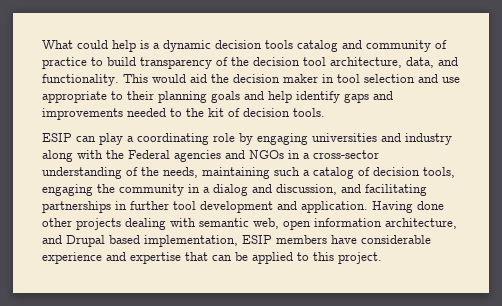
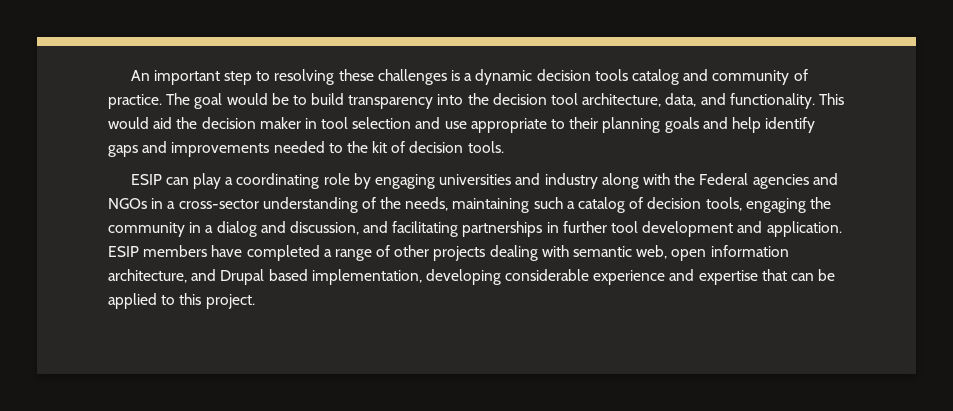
- What could help is a dynamic decision tools catalog and community of practice to build transparency of the decision tool architecture, data, and functionality.
+ An important step to resolving these challenges is a dynamic decision tools catalog and community of practice. The goal would be to build transparency into the decision tool architecture, data, and functionality.
- Having done other projects dealing with semantic web, open information architecture, and Drupal based implementation, ESIP members have considerable experience and expertise that can be applied to this project.
+ ESIP members have completed a range of other projects dealing with semantic web, open information architecture, and Drupal based implementation, developing considerable experience and expertise that can be applied to this project.

